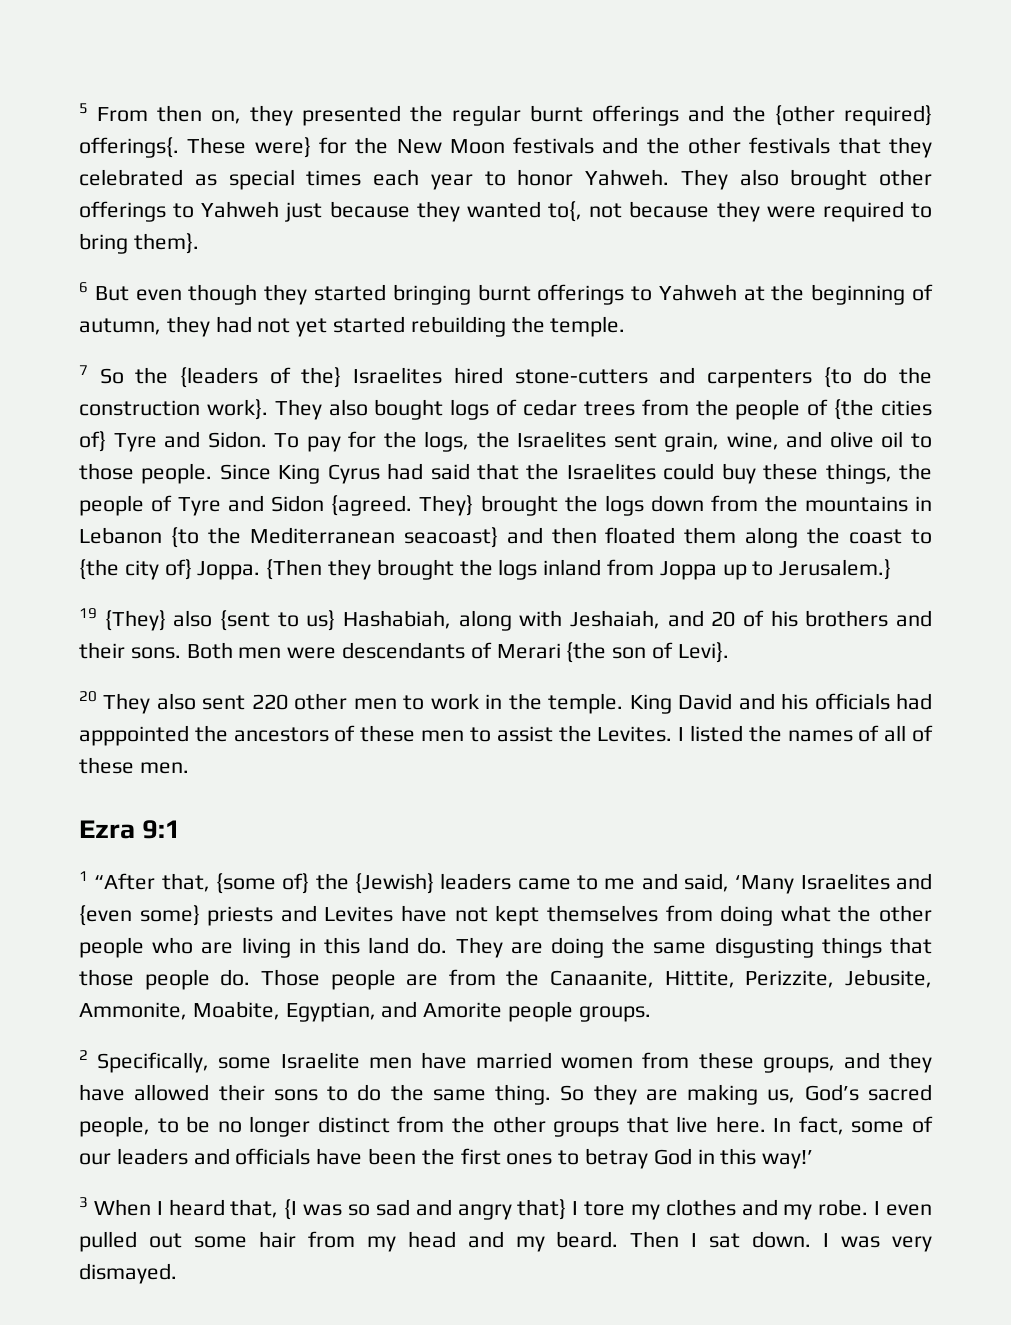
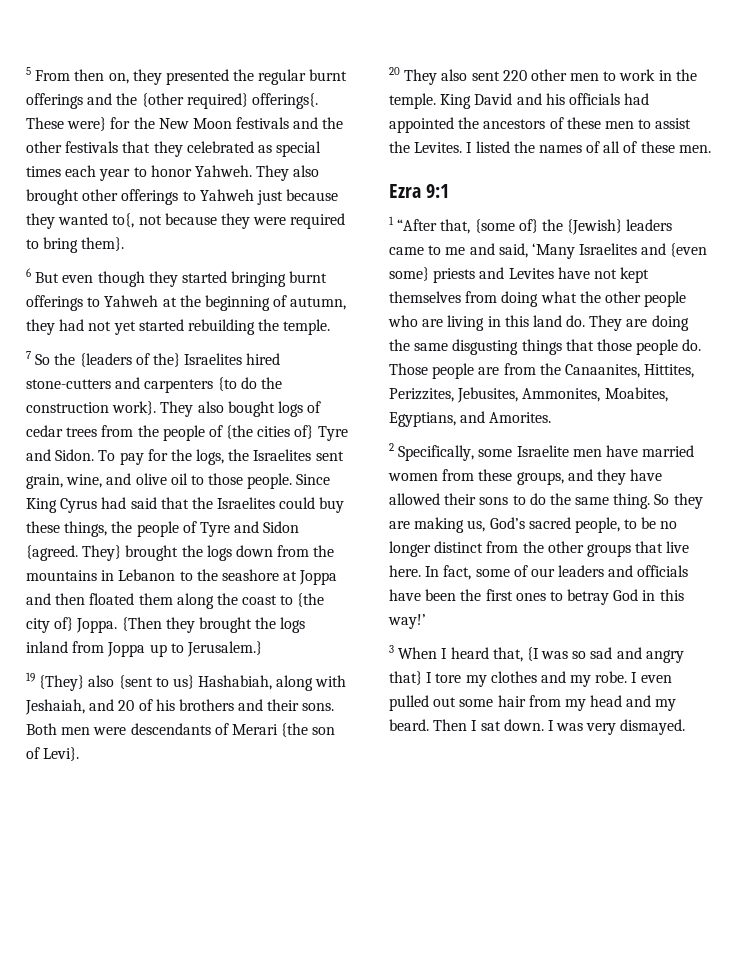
- They} brought the logs down from the mountains in Lebanon {to the Mediterranean seacoast} and then floated them along the coast to {the city of} Joppa.
+ They} brought the logs down from the mountains in Lebanon to the seashore at Joppa and then floated them along the coast to {the city of} Joppa.
- King David and his officials had apppointed the ancestors of these men to assist the Levites.
+ King David and his officials had appointed the ancestors of these men to assist the Levites.
- Those people are from the Canaanite, Hittite, Perizzite, Jebusite, Ammonite, Moabite, Egyptian, and Amorite people groups.
+ Those people are from the Canaanites, Hittites, Perizzites, Jebusites, Ammonites, Moabites, Egyptians, and Amorites.

